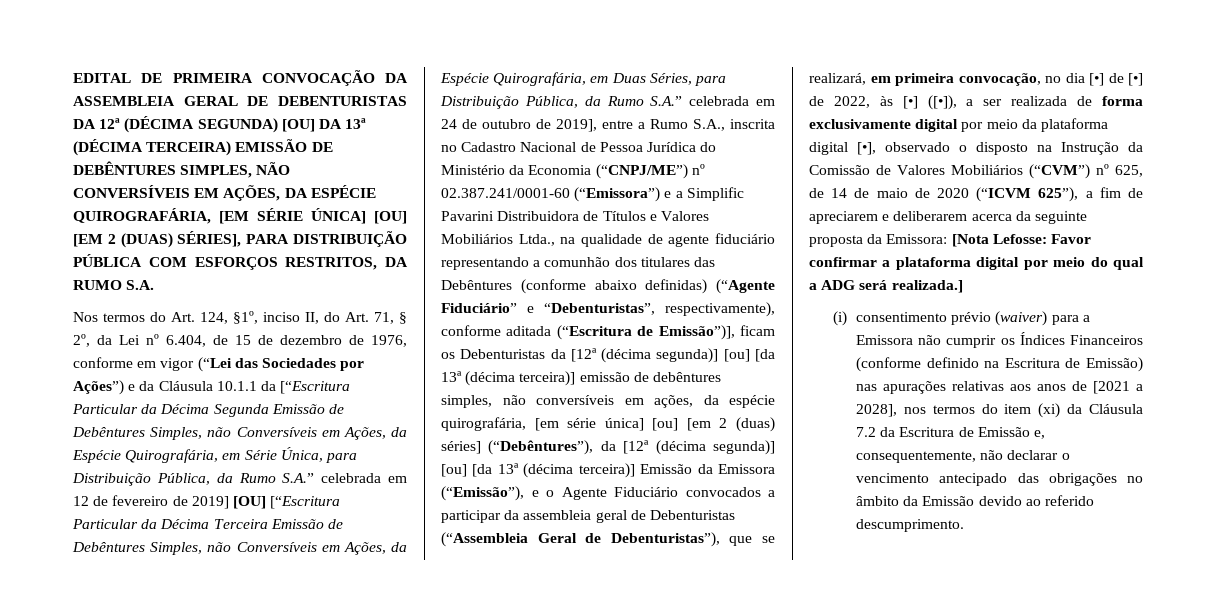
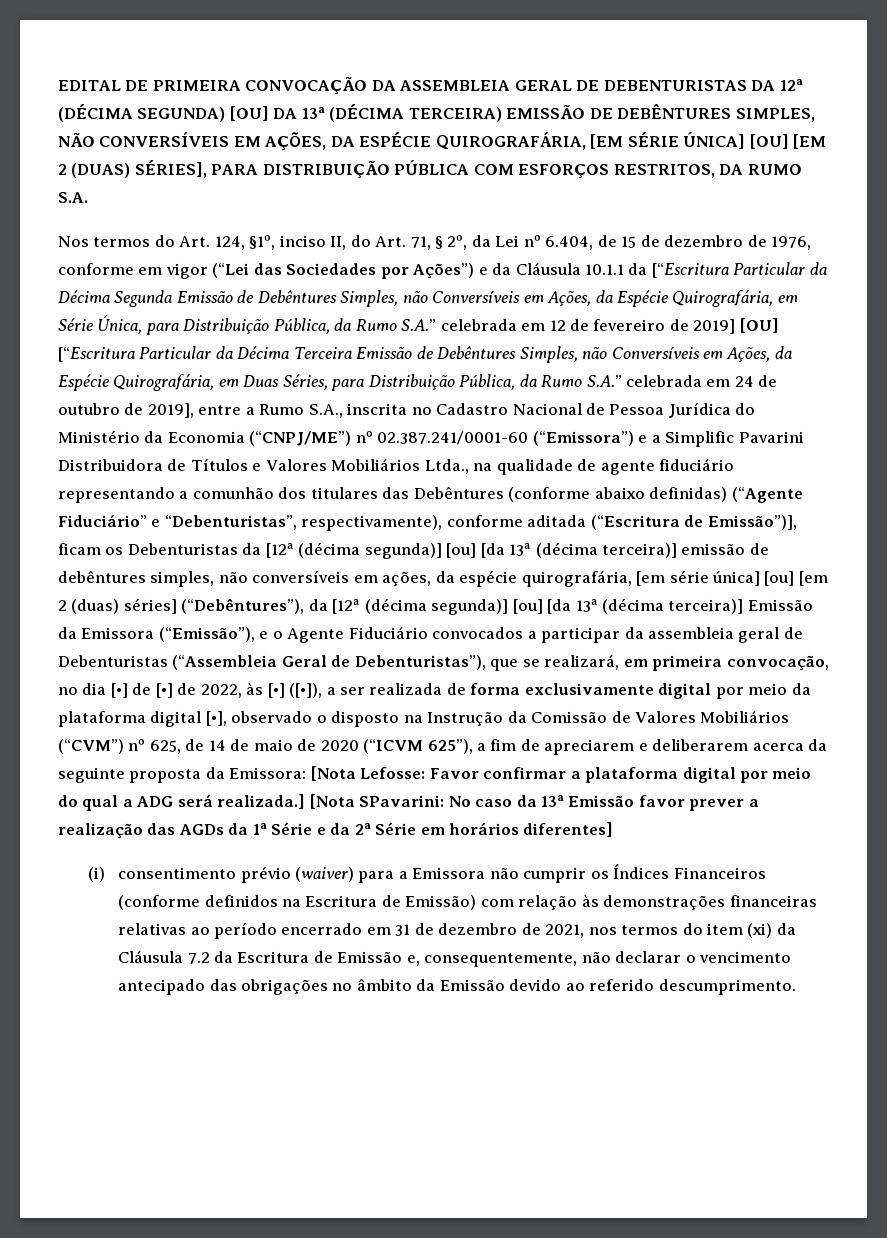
+ [Nota SPavarini: No caso da 13ª Emissão favor prever a realização das AGDs da 1ª Série e da 2ª Série em horários diferentes]
- (i) consentimento prévio (waiver) para a Emissora não cumprir os Índices Financeiros (conforme definido na Escritura de Emissão) nas apurações relativas aos anos de [2021 a 2028], nos termos do item (xi) da Cláusula 7.2 da Escritura de Emissão e, consequentemente, não declarar o vencimento antecipado das obrigações no âmbito da Emissão devido ao referido descumprimento.
+ (i) consentimento prévio (waiver) para a Emissora não cumprir os Índices Financeiros (conforme definidos na Escritura de Emissão) com relação às demonstrações financeiras relativas ao período encerrado em 31 de dezembro de 2021, nos termos do item (xi) da Cláusula 7.2 da Escritura de Emissão e, consequentemente, não declarar o vencimento antecipado das obrigações no âmbito da Emissão devido ao referido descumprimento.

